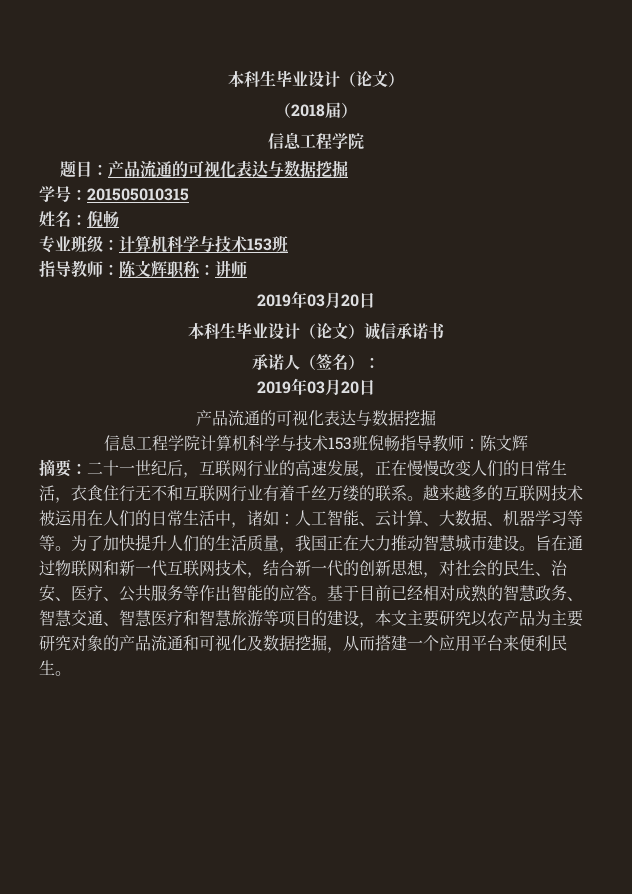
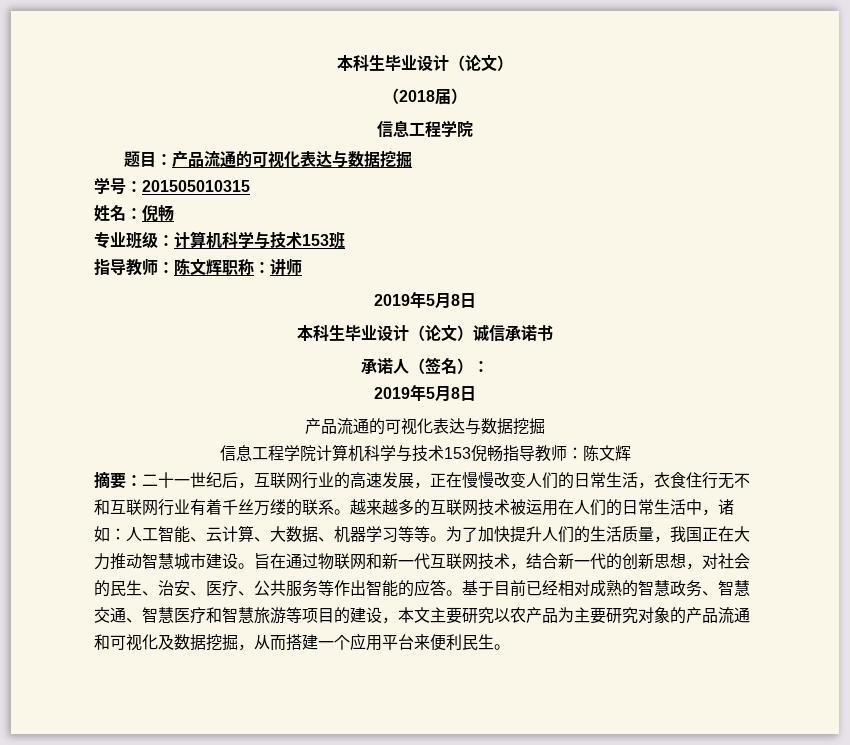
  指导教师：陈文辉职称：讲师
- 2019年03月20日
+ 2019年5月8日
  承诺人（签名）：
- 2019年03月20日
+ 2019年5月8日
- 信息工程学院计算机科学与技术153班倪畅指导教师：陈文辉
+ 信息工程学院计算机科学与技术153倪畅指导教师：陈文辉

